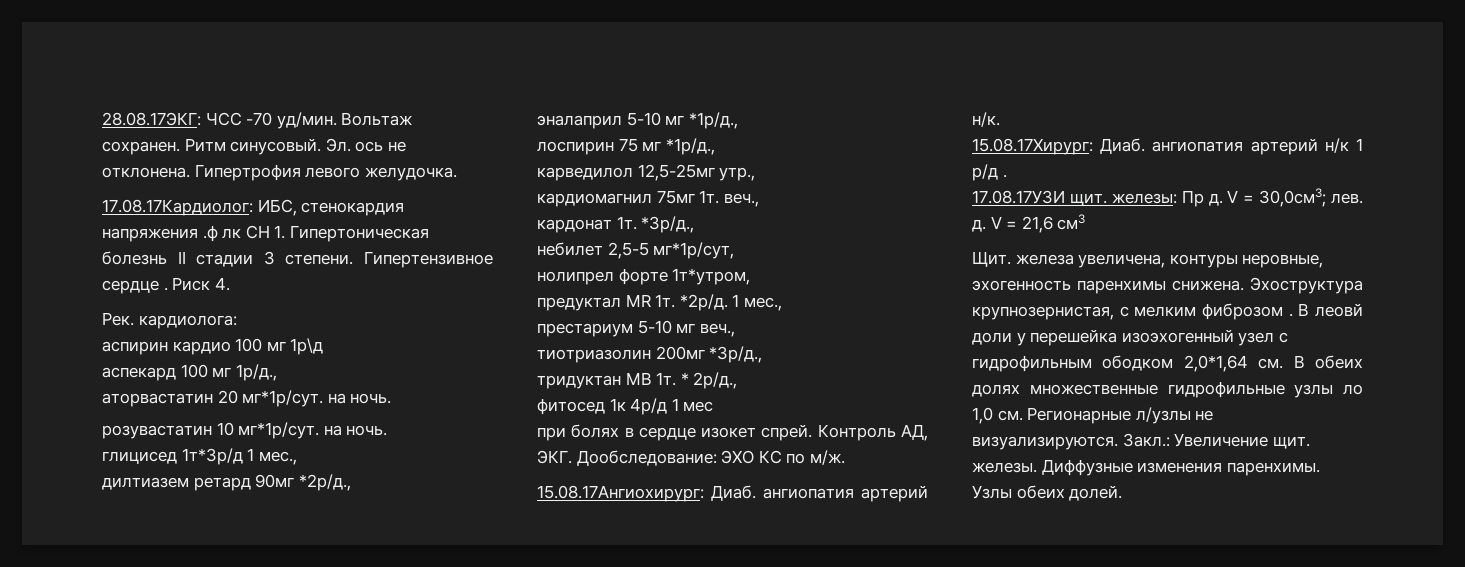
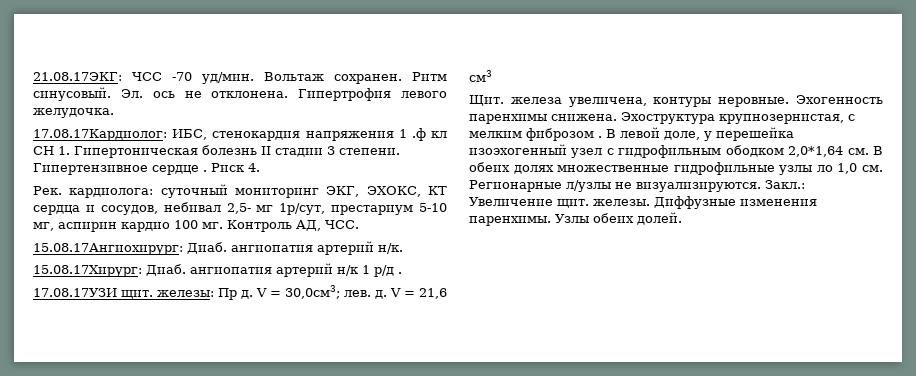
- 28.08.17ЭКГ: ЧСС -70 уд/мин.
+ 21.08.17ЭКГ: ЧСС -70 уд/мин.
- 17.08.17Кардиолог: ИБС, стенокардия напряжения .ф лк СН 1. Гипертоническая болезнь II стадии 3 степени.
+ 17.08.17Кардиолог: ИБС, стенокардия напряжения 1 .ф кл СН 1. Гипертоническая болезнь II стадии 3 степени.
- Рек. кардиолога:
- аспирин кардио 100 мг 1р\д
- аспекард 100 мг 1р/д.,
- аторвастатин 20 мг*1р/сут. на ночь.
- розувастатин 10 мг*1р/сут. на ночь.
- глицисед 1т*3р/д 1 мес.,
- дилтиазем ретард 90мг *2р/д.,
- эналаприл 5-10 мг *1р/д.,
- лоспирин 75 мг *1р/д.,
- карведилол 12,5-25мг утр.,
- кардиомагнил 75мг 1т. веч.,
- кардонат 1т. *3р/д.,
- небилет 2,5-5 мг*1р/сут,
- нолипрел форте 1т*утром,
- предуктал МR 1т. *2р/д. 1 мес.,
- престариум 5-10 мг веч.,
- тиотриазолин 200мг *3р/д.,
- тридуктан МВ 1т. * 2р/д.,
- фитосед 1к 4р/д 1 мес
- при болях в сердце изокет спрей. Контроль АД, ЭКГ. Дообследование: ЭХО КС по м/ж.
+ Рек. кардиолога: суточный мониторинг ЭКГ, ЭХОКС, КТ сердца и сосудов, небивал 2,5- мг 1р/сут, престариум 5-10 мг, аспирин кардио 100 мг. Контроль АД, ЧСС.
- Щит. железа увеличена, контуры неровные, эхогенность паренхимы снижена.
+ Щит. железа увеличена, контуры неровные. Эхогенность паренхимы снижена.
- В леовй доли у перешейка изоэхогенный узел с гидрофильным ободком 2,0*1,64 см. В обеих долях множественные гидрофильные узлы ло 1,0 см. Регионарные л/узлы не визуализируются.
+ В левой доле, у перешейка изоэхогенный узел с гидрофильным ободком 2,0*1,64 см. В обеих долях множественные гидрофильные узлы ло 1,0 см. Регионарные л/узлы не визуализируются.

